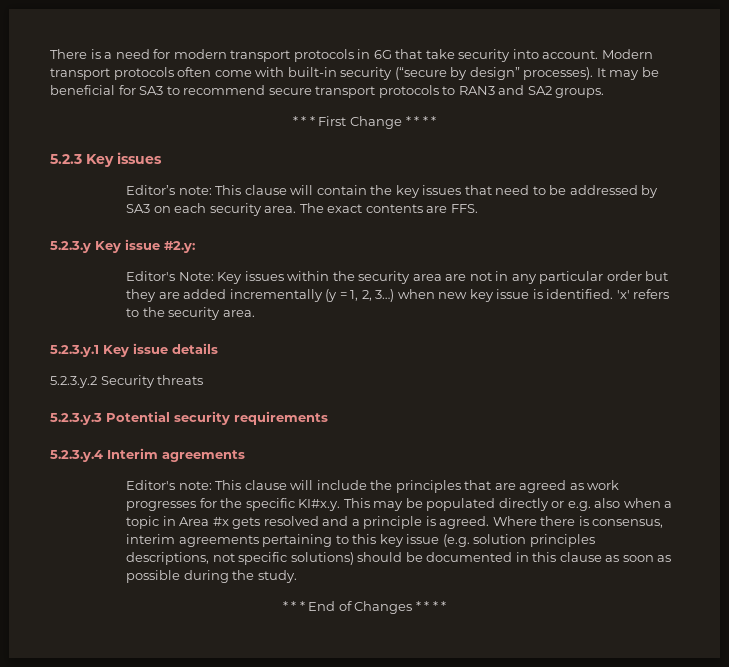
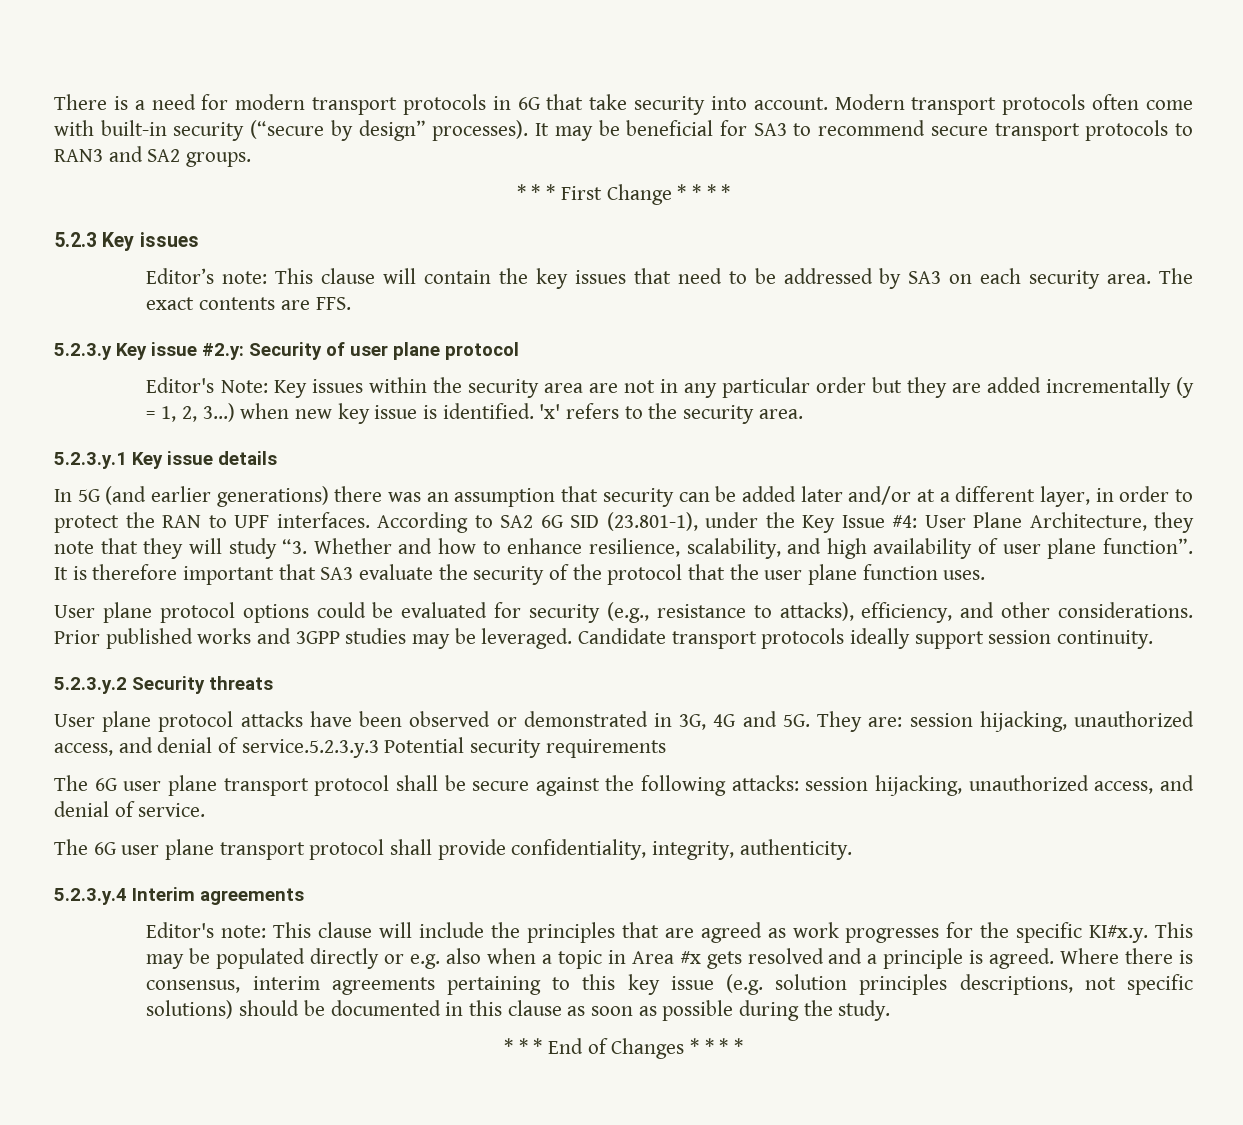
- 5.2.3.y Key issue #2.y:
+ 5.2.3.y Key issue #2.y: Security of user plane protocol
+ In 5G (and earlier generations) there was an assumption that security can be added later and/or at a different layer, in order to protect the RAN to UPF interfaces. According to SA2 6G SID (23.801-1), under the Key Issue #4: User Plane Architecture, they note that they will study “3. Whether and how to enhance resilience, scalability, and high availability of user plane function”. It is therefore important that SA3 evaluate the security of the protocol that the user plane function uses.
+ User plane protocol options could be evaluated for security (e.g., resistance to attacks), efficiency, and other considerations. Prior published works and 3GPP studies may be leveraged. Candidate transport protocols ideally support session continuity.
  5.2.3.y.2 Security threats
- 5.2.3.y.3 Potential security requirements
+ User plane protocol attacks have been observed or demonstrated in 3G, 4G and 5G. They are: session hijacking, unauthorized access, and denial of service.5.2.3.y.3 Potential security requirements
+ The 6G user plane transport protocol shall be secure against the following attacks: session hijacking, unauthorized access, and denial of service.
+ The 6G user plane transport protocol shall provide confidentiality, integrity, authenticity.

